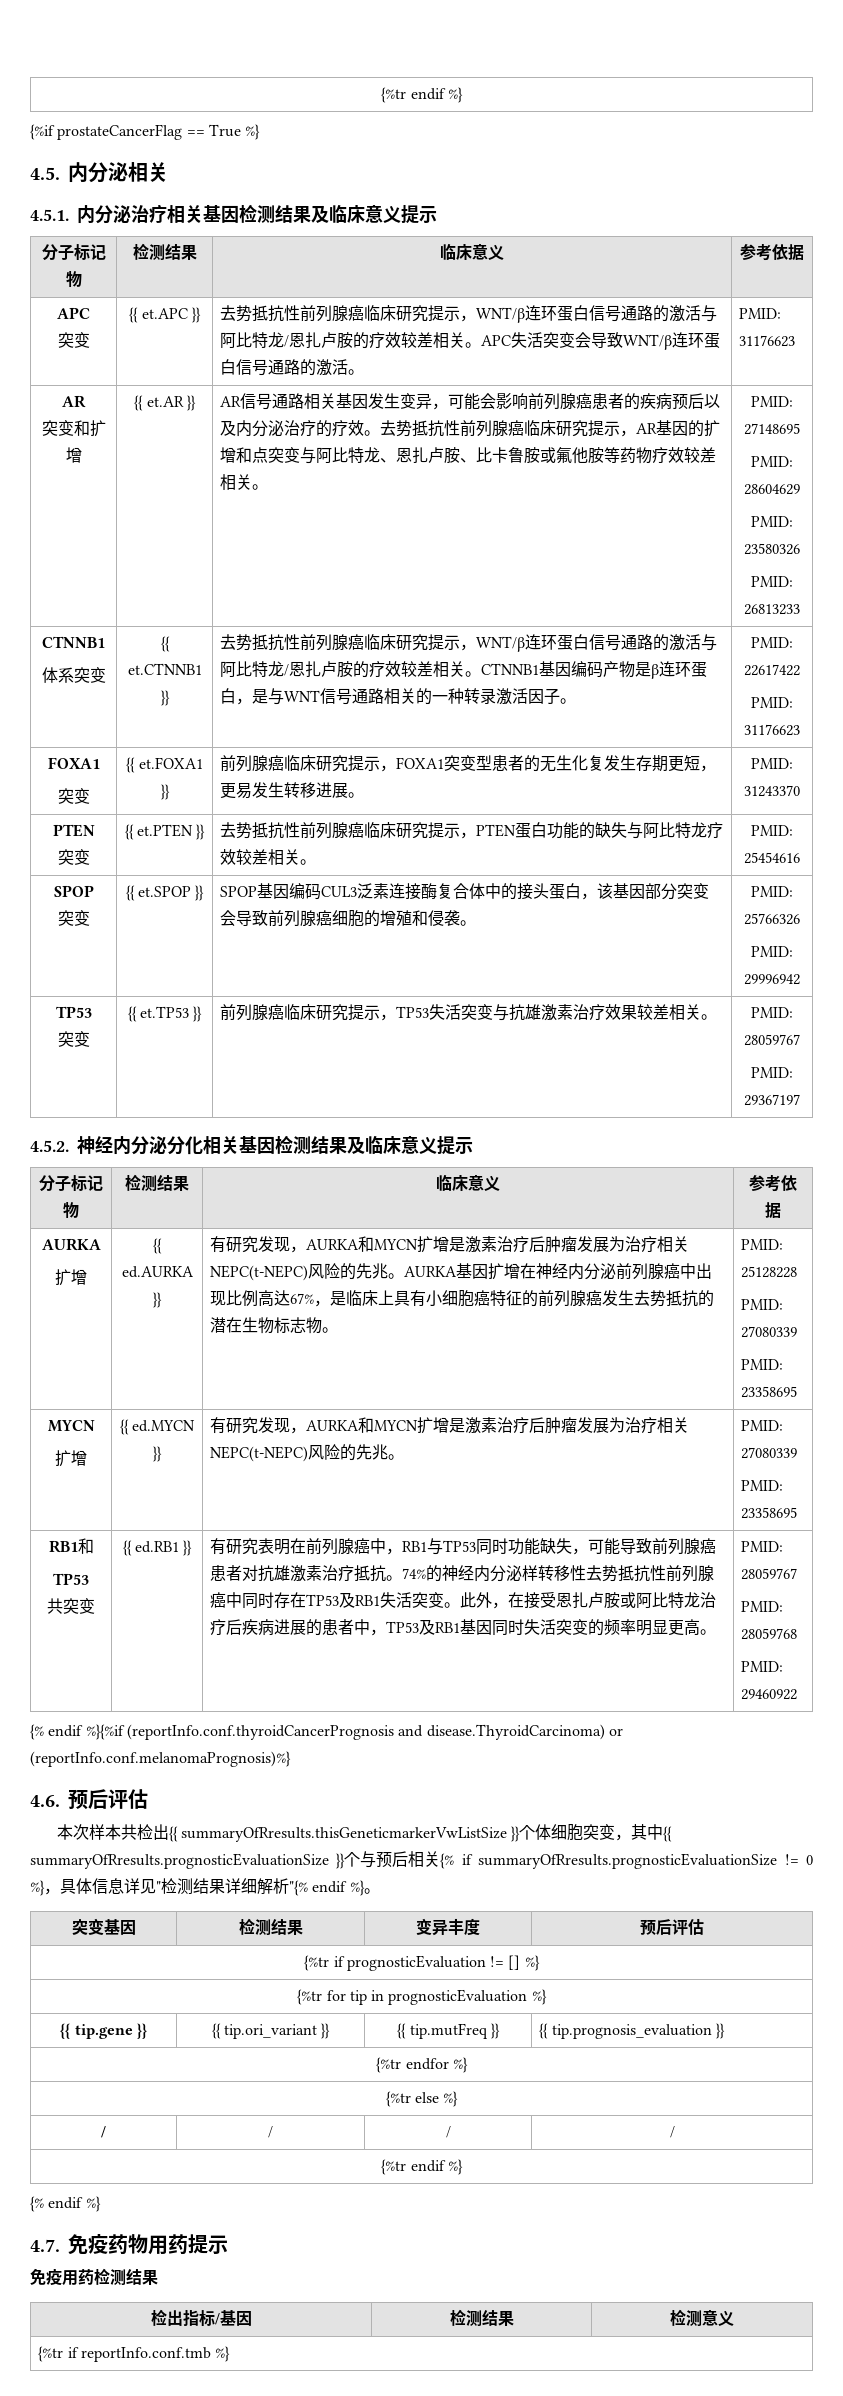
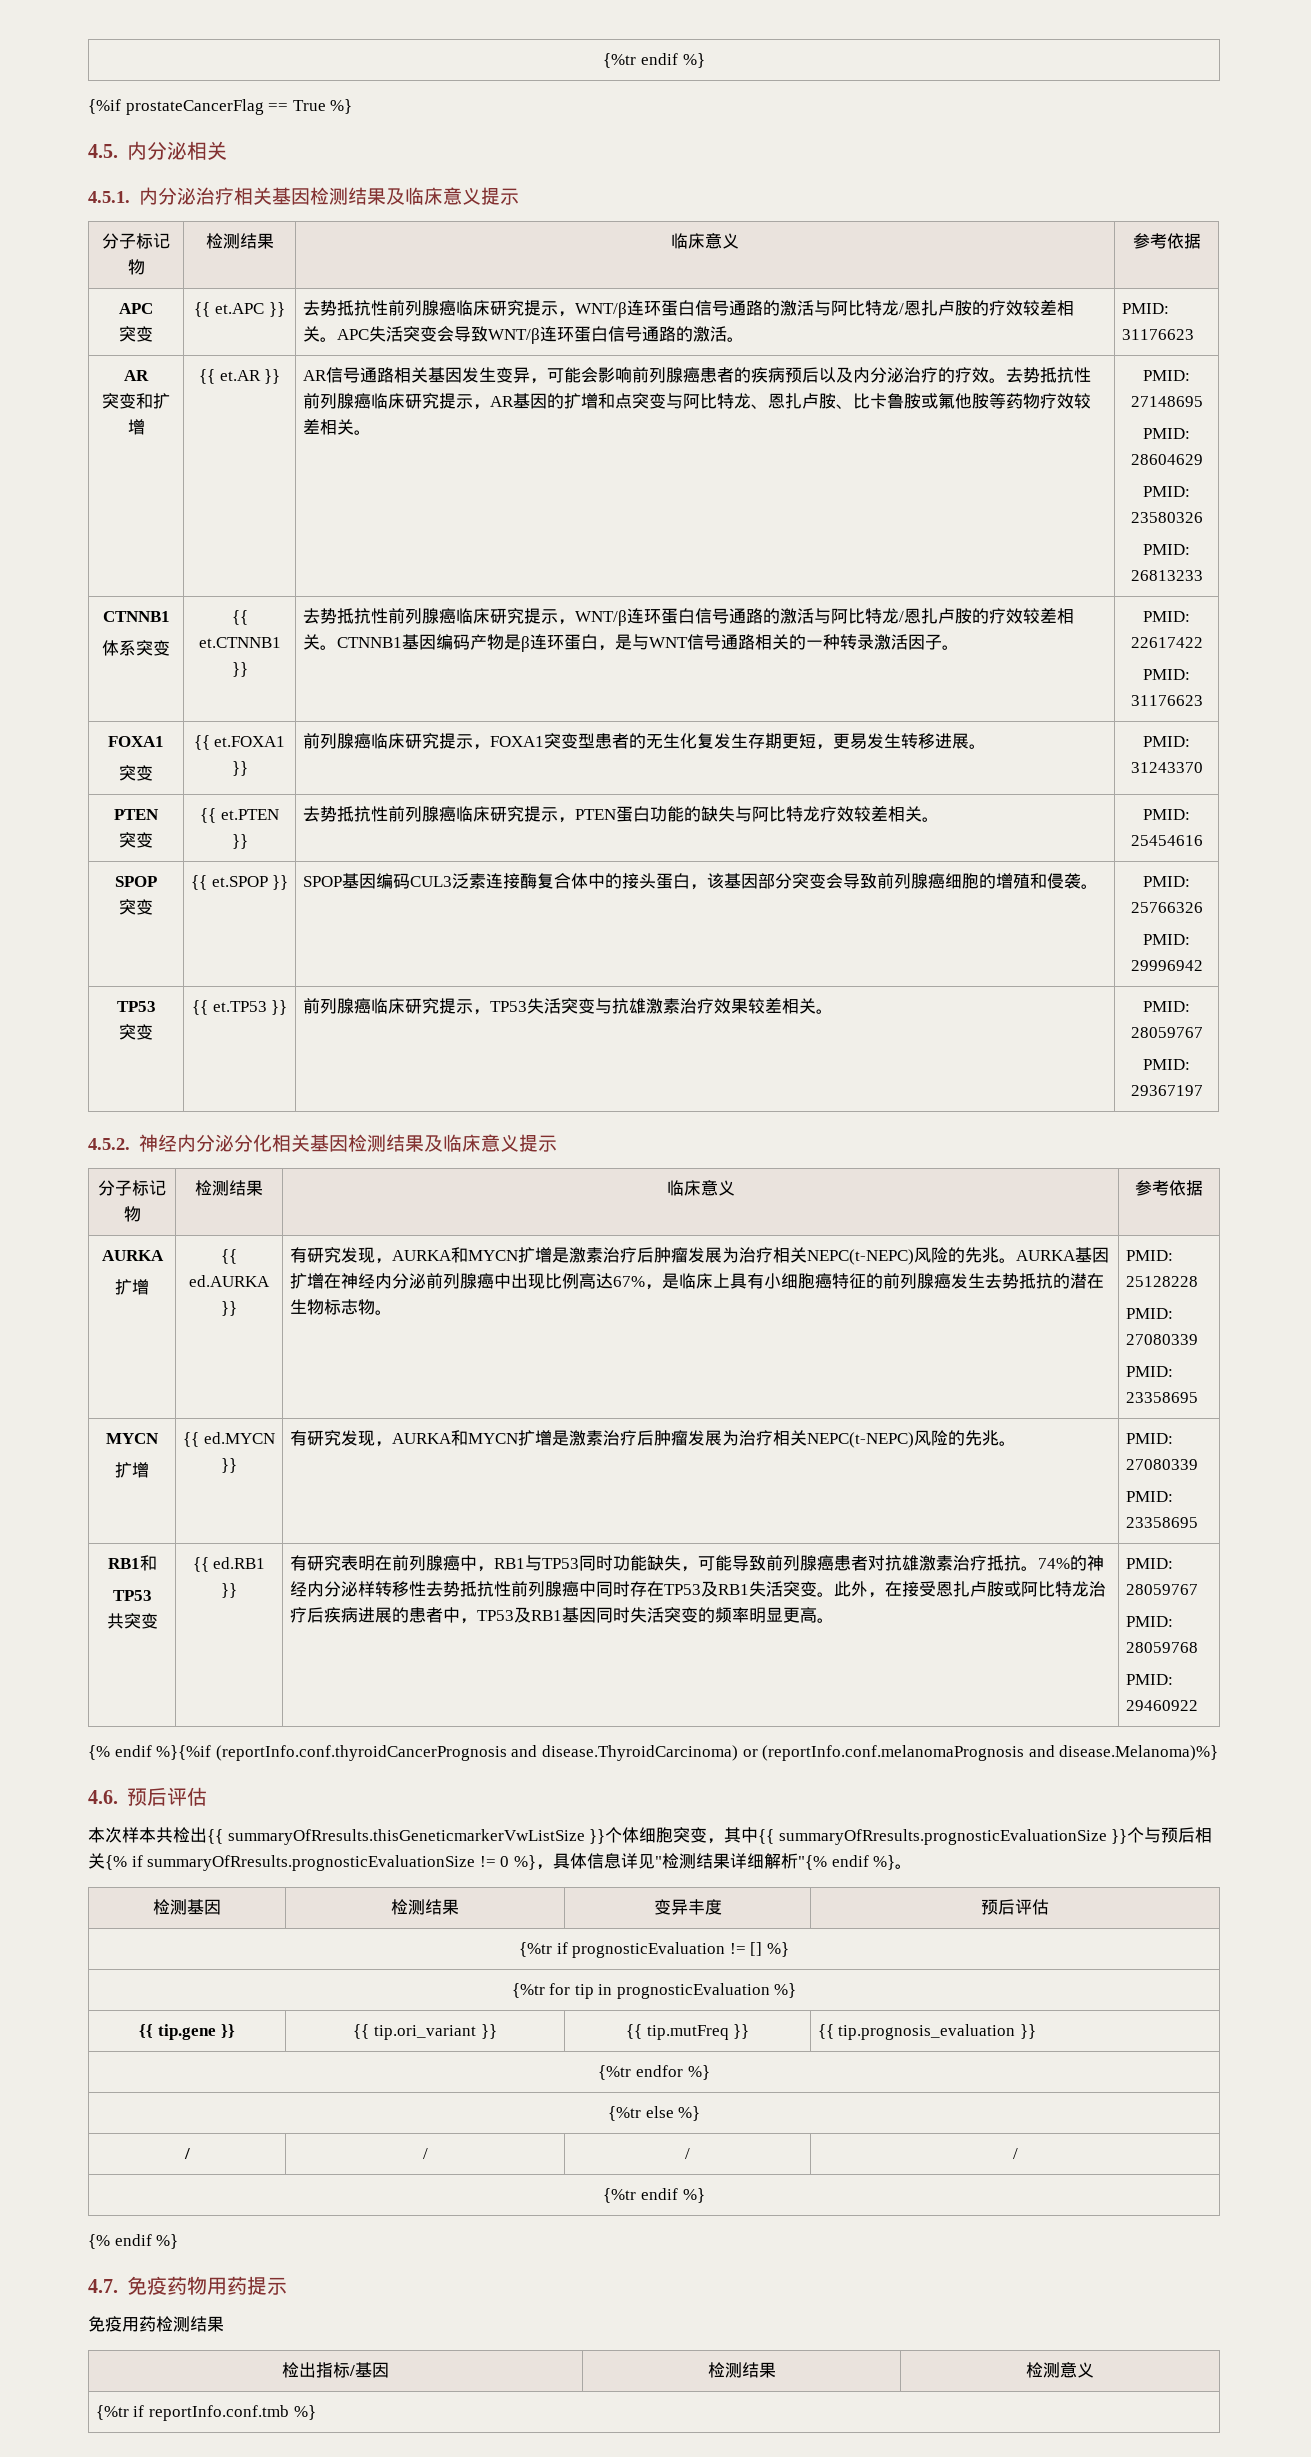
- {% endif %}{%if (reportInfo.conf.thyroidCancerPrognosis and disease.ThyroidCarcinoma) or (reportInfo.conf.melanomaPrognosis)%}
+ {% endif %}{%if (reportInfo.conf.thyroidCancerPrognosis and disease.ThyroidCarcinoma) or (reportInfo.conf.melanomaPrognosis and disease.Melanoma)%}
- 突变基因 | 检测结果 | 变异丰度 | 预后评估
+ 检测基因 | 检测结果 | 变异丰度 | 预后评估

